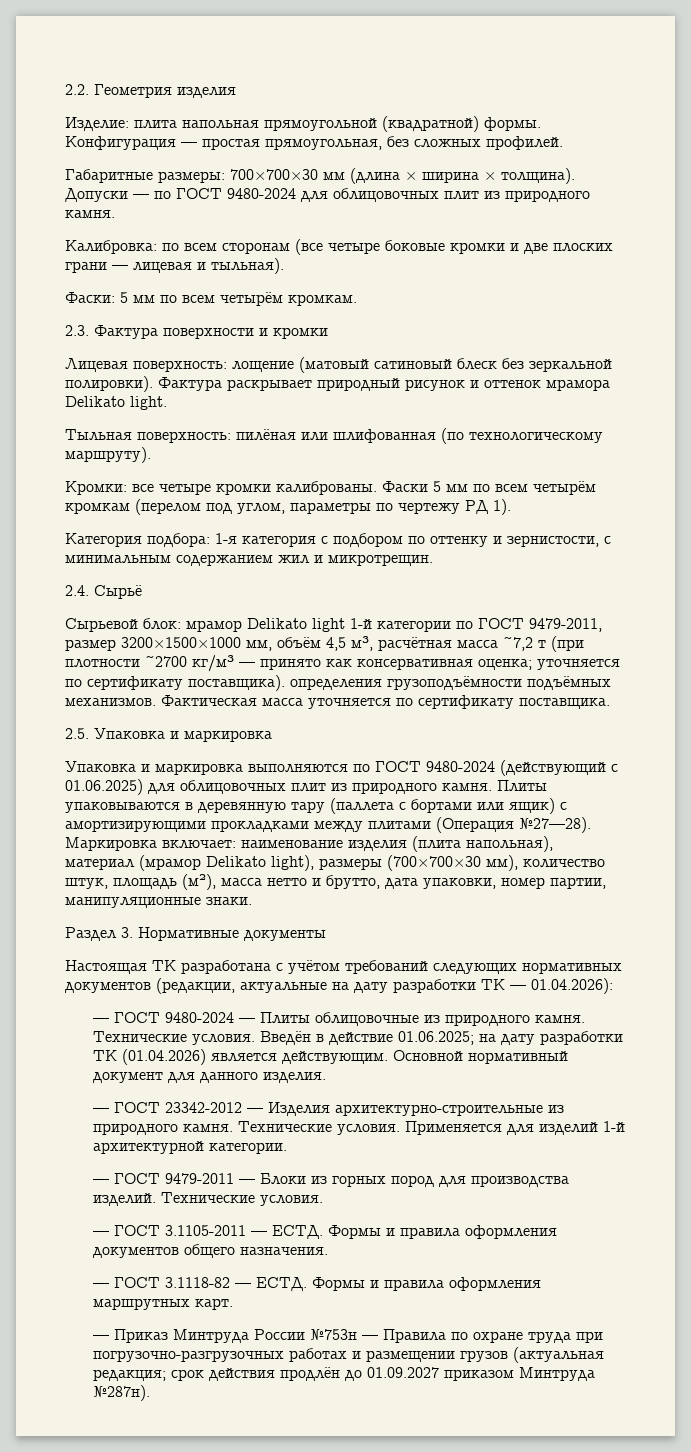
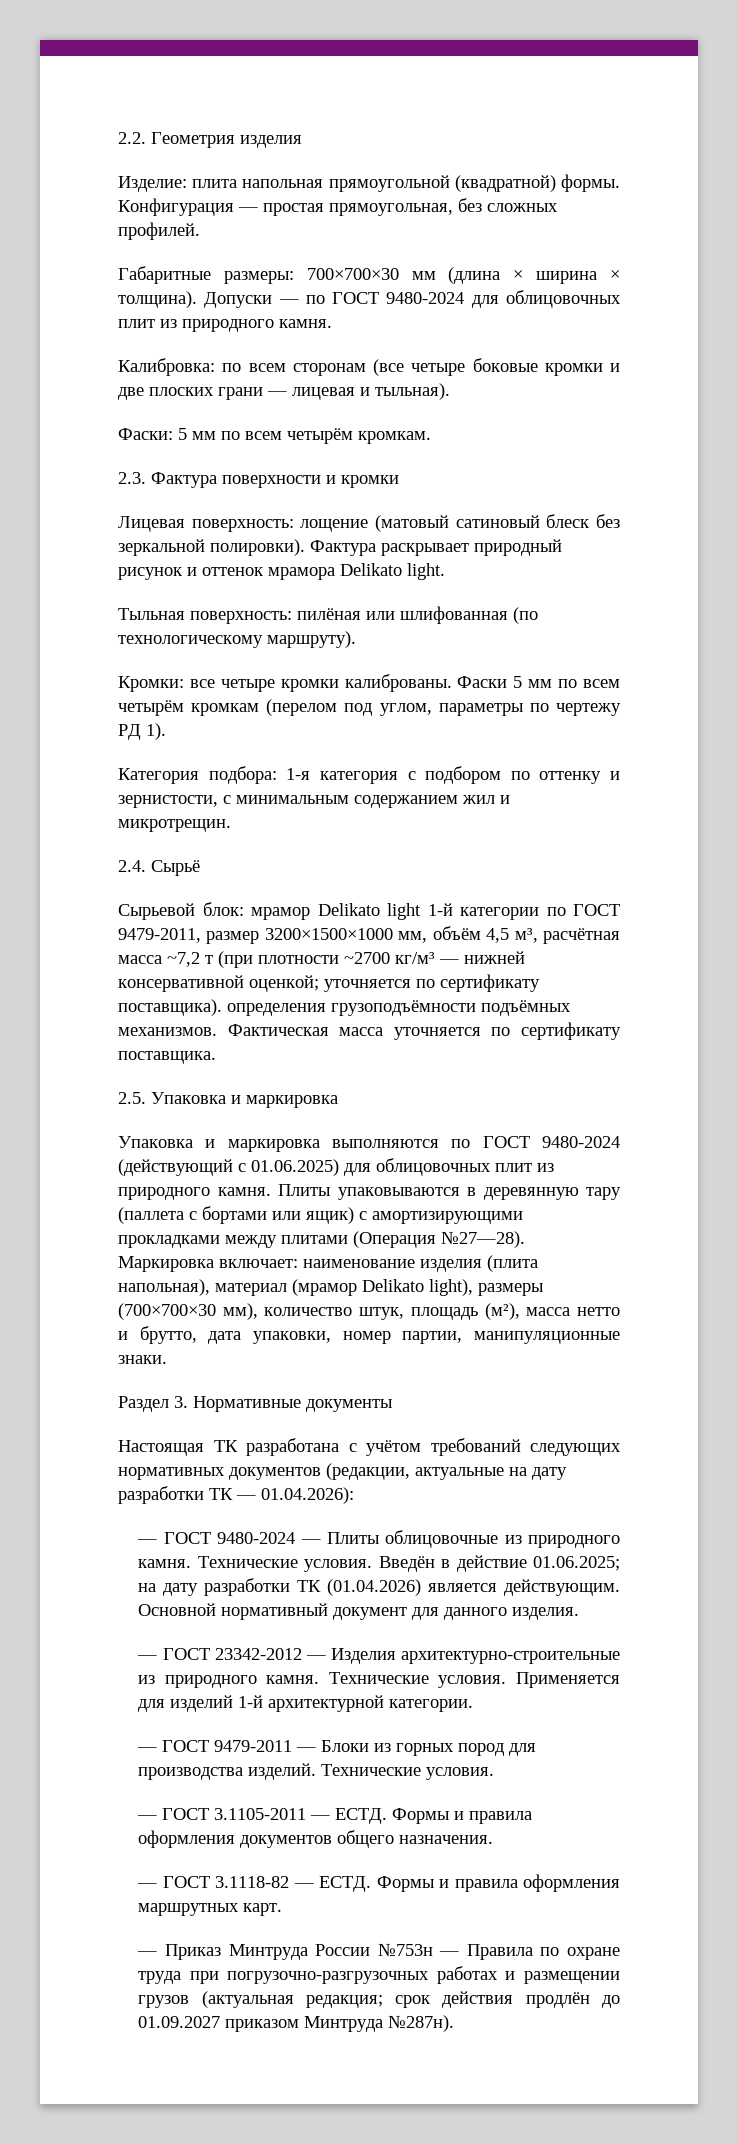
- Сырьевой блок: мрамор Delikato light 1-й категории по ГОСТ 9479-2011, размер 3200×1500×1000 мм, объём 4,5 м³, расчётная масса ~7,2 т (при плотности ~2700 кг/м³ — принято как консервативная оценка; уточняется по сертификату поставщика). определения грузоподъёмности подъёмных механизмов.
+ Сырьевой блок: мрамор Delikato light 1-й категории по ГОСТ 9479-2011, размер 3200×1500×1000 мм, объём 4,5 м³, расчётная масса ~7,2 т (при плотности ~2700 кг/м³ — нижней консервативной оценкой; уточняется по сертификату поставщика). определения грузоподъёмности подъёмных механизмов.

